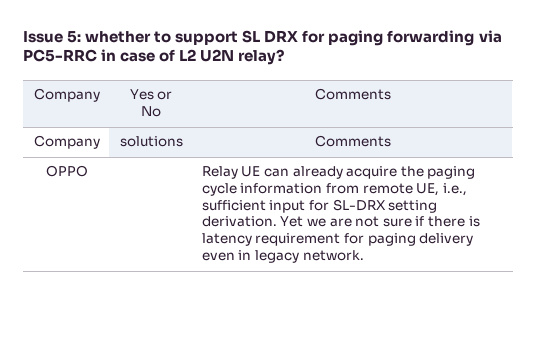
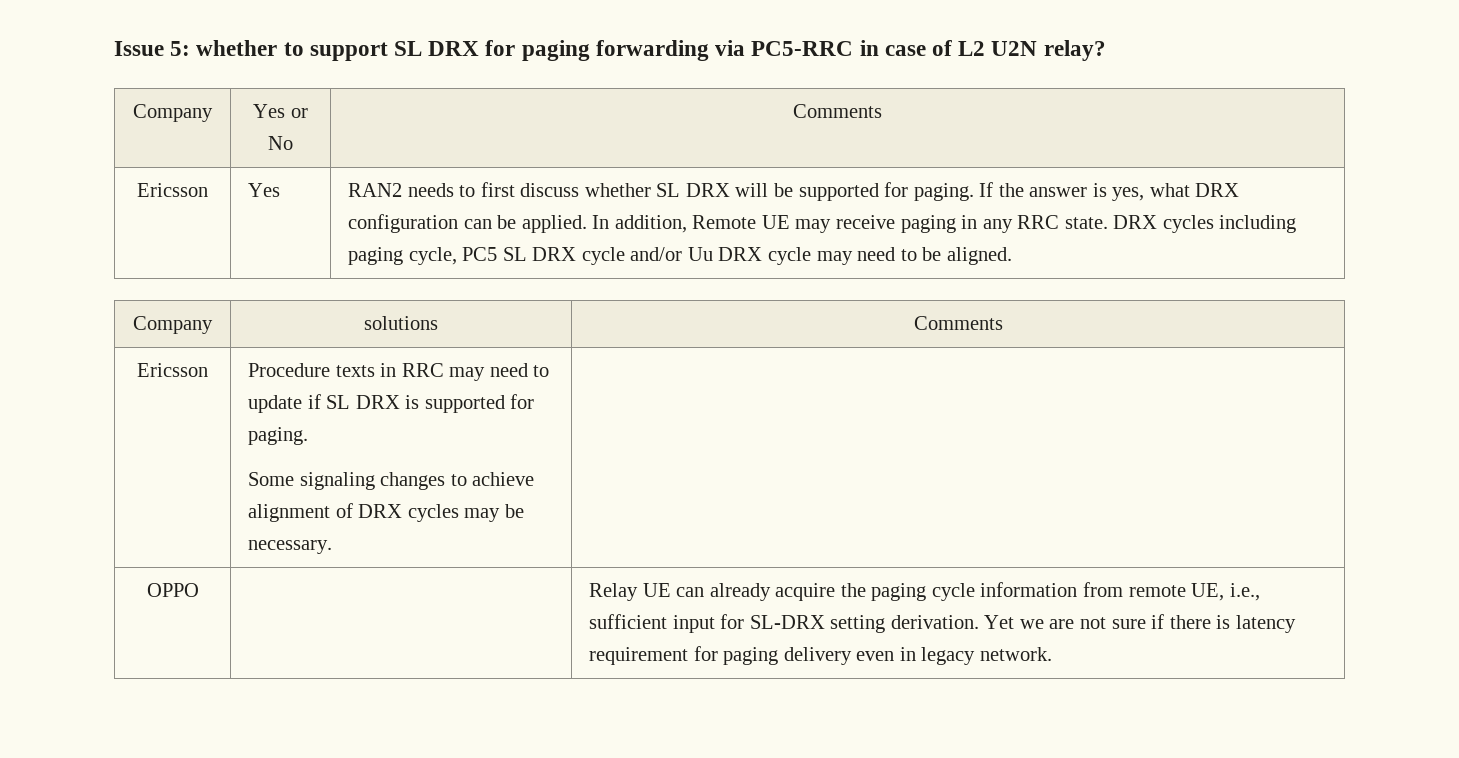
+ Ericsson | Yes | RAN2 needs to first discuss whether SL DRX will be supported for paging. If the answer is yes, what DRX configuration can be applied. In addition, Remote UE may receive paging in any RRC state. DRX cycles including paging cycle, PC5 SL DRX cycle and/or Uu DRX cycle may need to be aligned.
  Company | solutions | Comments
+ Ericsson | Procedure texts in RRC may need to update if SL DRX is supported for paging.
+ Some signaling changes to achieve alignment of DRX cycles may be necessary. |

